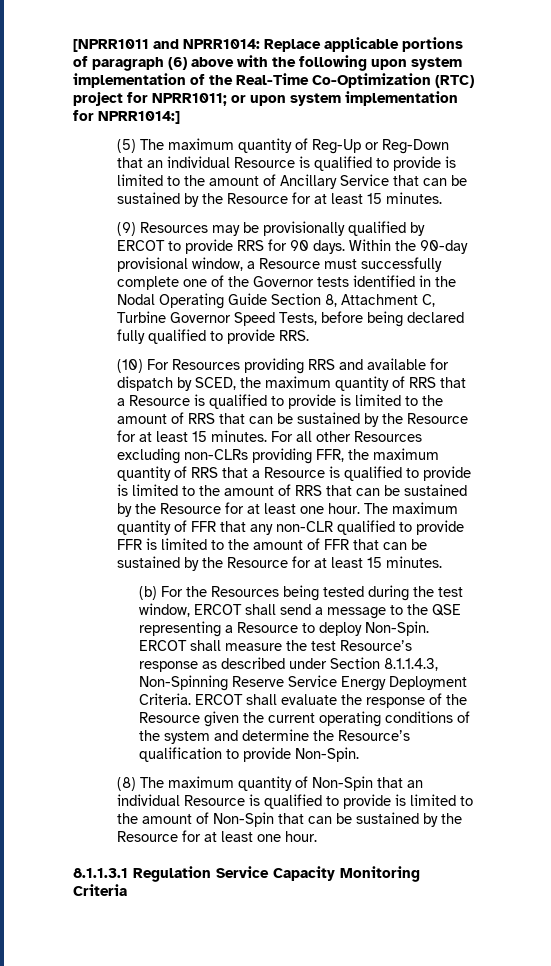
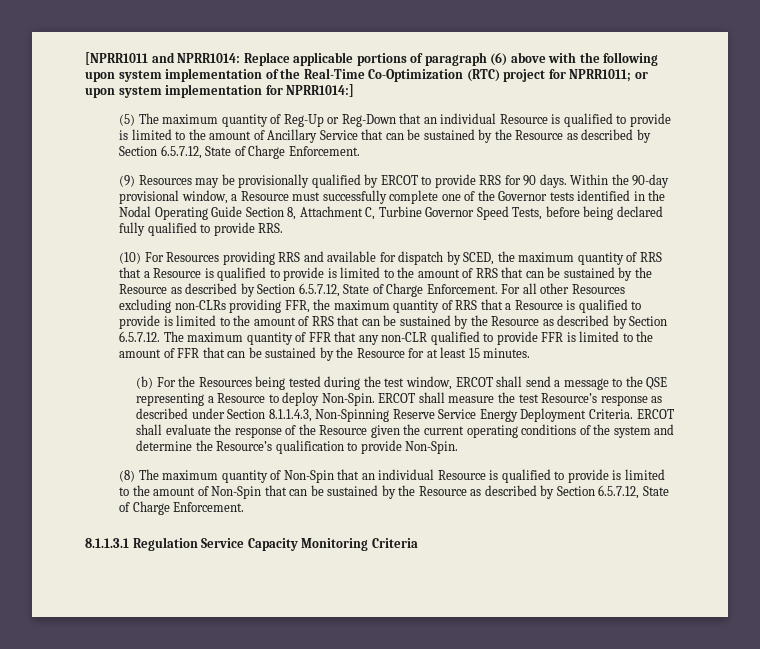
- (5) The maximum quantity of Reg-Up or Reg-Down that an individual Resource is qualified to provide is limited to the amount of Ancillary Service that can be sustained by the Resource for at least 15 minutes.
+ (5) The maximum quantity of Reg-Up or Reg-Down that an individual Resource is qualified to provide is limited to the amount of Ancillary Service that can be sustained by the Resource as described by Section 6.5.7.12, State of Charge Enforcement.
- (10) For Resources providing RRS and available for dispatch by SCED, the maximum quantity of RRS that a Resource is qualified to provide is limited to the amount of RRS that can be sustained by the Resource for at least 15 minutes.
+ (10) For Resources providing RRS and available for dispatch by SCED, the maximum quantity of RRS that a Resource is qualified to provide is limited to the amount of RRS that can be sustained by the Resource as described by Section 6.5.7.12, State of Charge Enforcement.
- For all other Resources excluding non-CLRs providing FFR, the maximum quantity of RRS that a Resource is qualified to provide is limited to the amount of RRS that can be sustained by the Resource for at least one hour. The maximum quantity of FFR that any non-CLR qualified to provide FFR is limited to the amount of FFR that can be sustained by the Resource for at least 15 minutes.
+ For all other Resources excluding non-CLRs providing FFR, the maximum quantity of RRS that a Resource is qualified to provide is limited to the amount of RRS that can be sustained by the Resource as described by Section 6.5.7.12. The maximum quantity of FFR that any non-CLR qualified to provide FFR is limited to the amount of FFR that can be sustained by the Resource for at least 15 minutes.
- (8) The maximum quantity of Non-Spin that an individual Resource is qualified to provide is limited to the amount of Non-Spin that can be sustained by the Resource for at least one hour.
+ (8) The maximum quantity of Non-Spin that an individual Resource is qualified to provide is limited to the amount of Non-Spin that can be sustained by the Resource as described by Section 6.5.7.12, State of Charge Enforcement.

